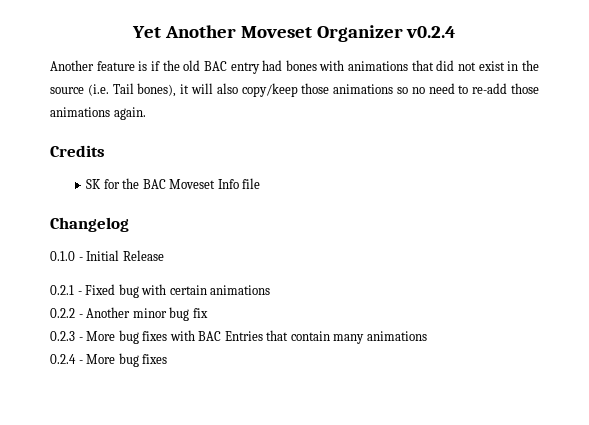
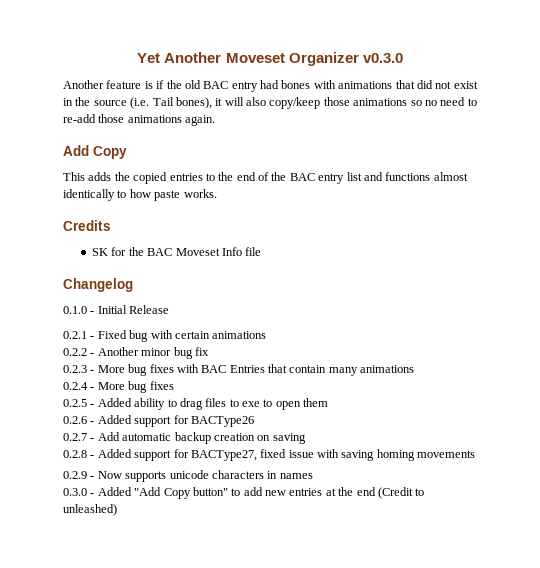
- Yet Another Moveset Organizer v0.2.4
+ Yet Another Moveset Organizer v0.3.0
+ Add Copy
+ This adds the copied entries to the end of the BAC entry list and functions almost identically to how paste works.
+ 0.2.5 - Added ability to drag files to exe to open them
+ 0.2.6 - Added support for BACType26
+ 0.2.7 - Add automatic backup creation on saving
+ 0.2.8 - Added support for BACType27, fixed issue with saving homing movements
+ 0.2.9 - Now supports unicode characters in names
+ 0.3.0 - Added "Add Copy button" to add new entries at the end (Credit to unleashed)

